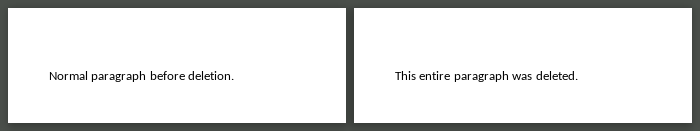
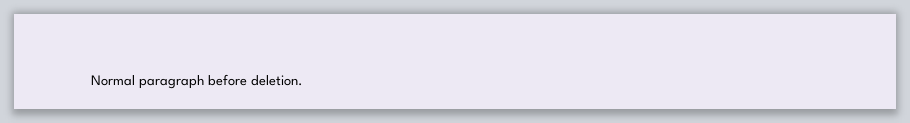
- This entire paragraph was deleted.

